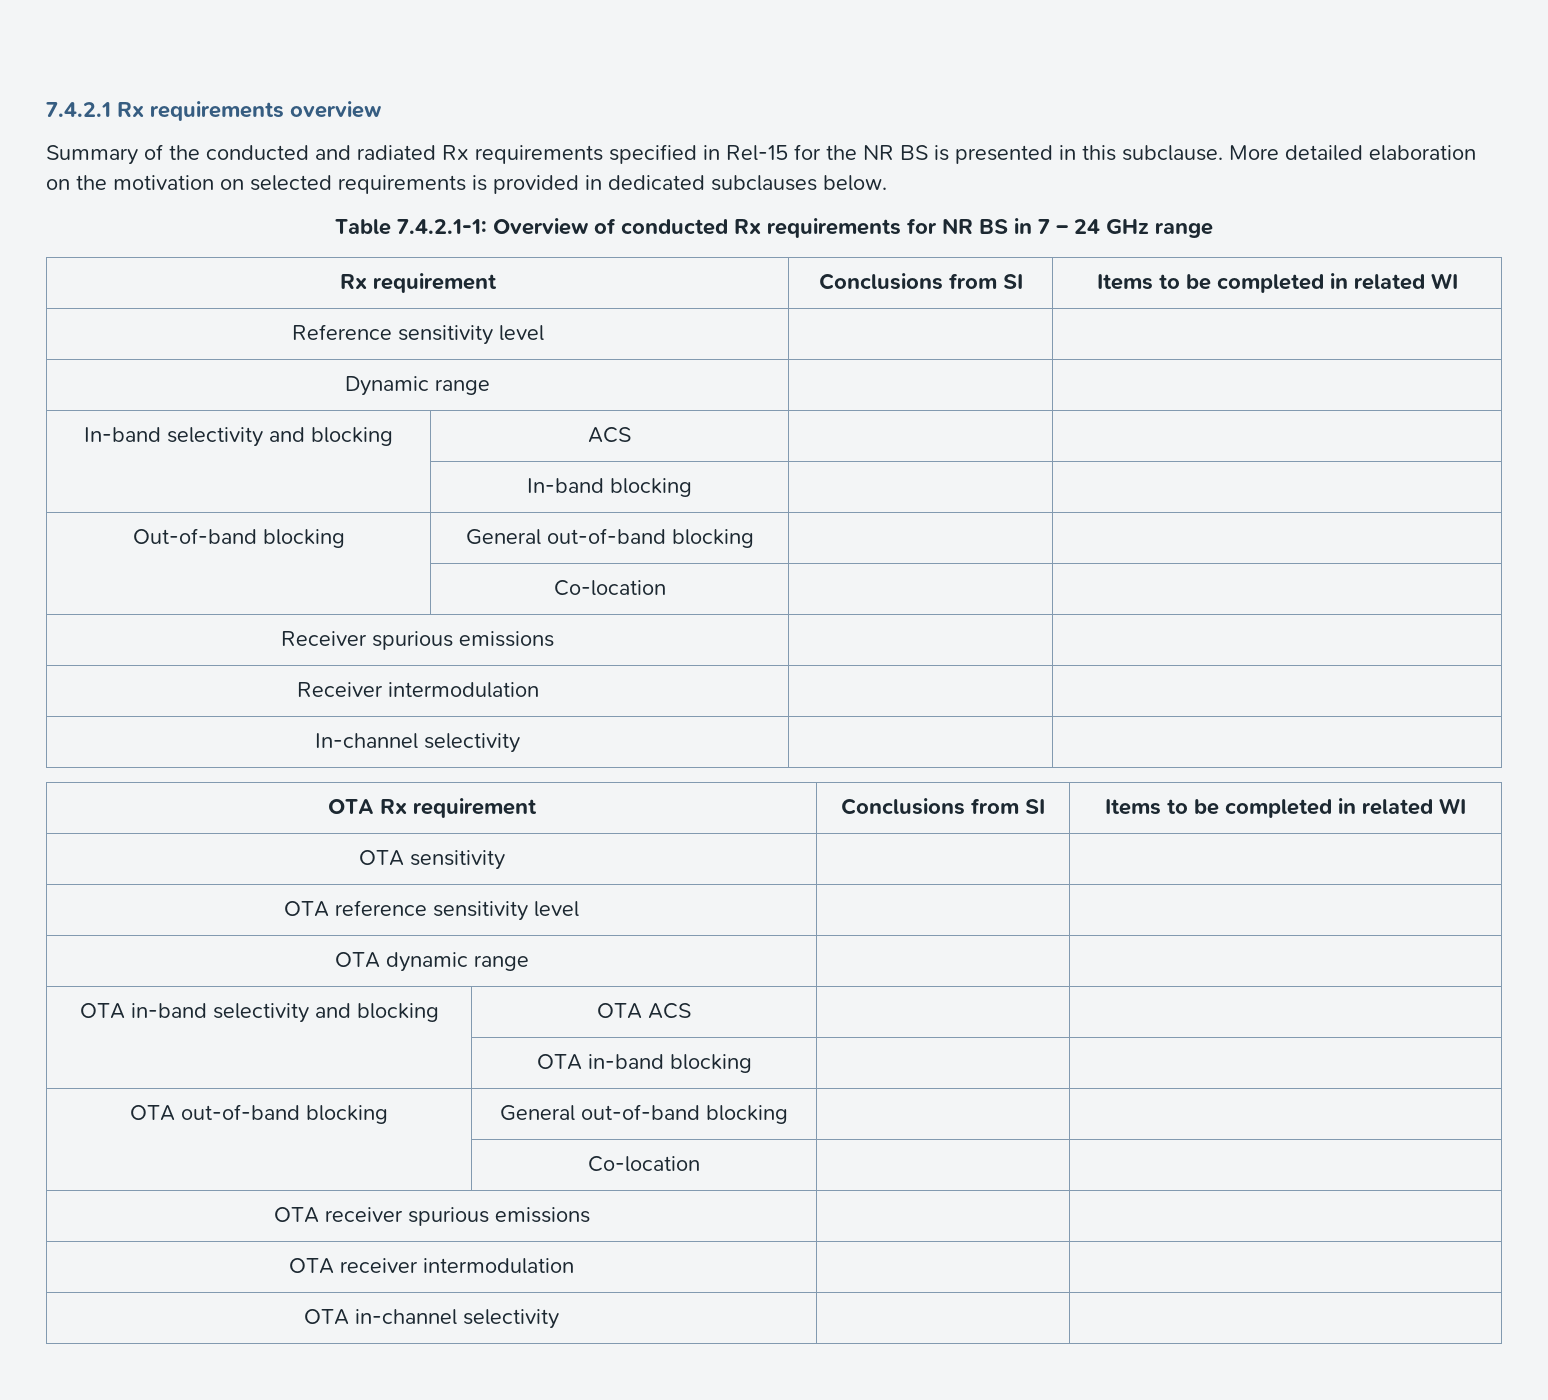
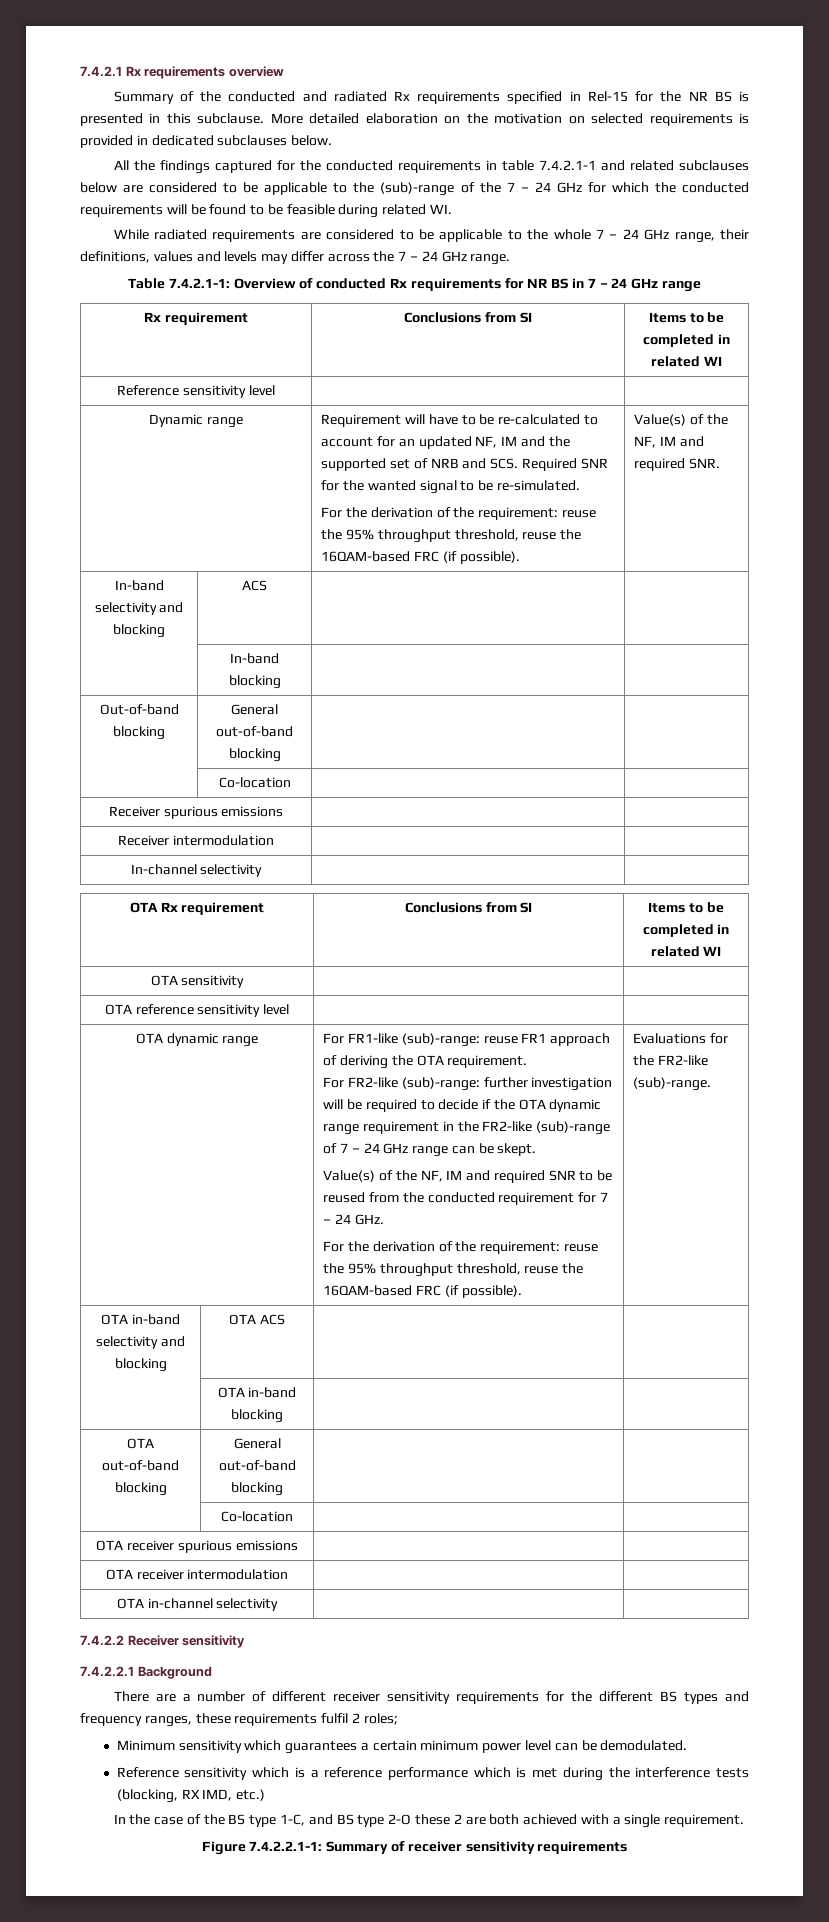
+ All the findings captured for the conducted requirements in table 7.4.2.1-1 and related subclauses below are considered to be applicable to the (sub)-range of the 7 – 24 GHz for which the conducted requirements will be found to be feasible during related WI.
+ While radiated requirements are considered to be applicable to the whole 7 – 24 GHz range, their definitions, values and levels may differ across the 7 – 24 GHz range.
+ Requirement will have to be re-calculated to account for an updated NF, IM and the supported set of NRB and SCS. Required SNR for the wanted signal to be re-simulated.
+ For the derivation of the requirement: reuse the 95% throughput threshold, reuse the 16QAM-based FRC (if possible). | Value(s) of the NF, IM and required SNR.
+ For FR1-like (sub)-range: reuse FR1 approach of deriving the OTA requirement.
+ For FR2-like (sub)-range: further investigation will be required to decide if the OTA dynamic range requirement in the FR2-like (sub)-range of 7 – 24 GHz range can be skept.
+ Value(s) of the NF, IM and required SNR to be reused from the conducted requirement for 7 – 24 GHz.
+ For the derivation of the requirement: reuse the 95% throughput threshold, reuse the 16QAM-based FRC (if possible). | Evaluations for the FR2-like (sub)-range.
+ 7.4.2.2 Receiver sensitivity
+ 7.4.2.2.1 Background
+ There are a number of different receiver sensitivity requirements for the different BS types and frequency ranges, these requirements fulfil 2 roles;
+ Minimum sensitivity which guarantees a certain minimum power level can be demodulated.
+ Reference sensitivity which is a reference performance which is met during the interference tests (blocking, RX IMD, etc.)
+ In the case of the BS type 1-C, and BS type 2-O these 2 are both achieved with a single requirement.
+ Figure 7.4.2.2.1-1: Summary of receiver sensitivity requirements

